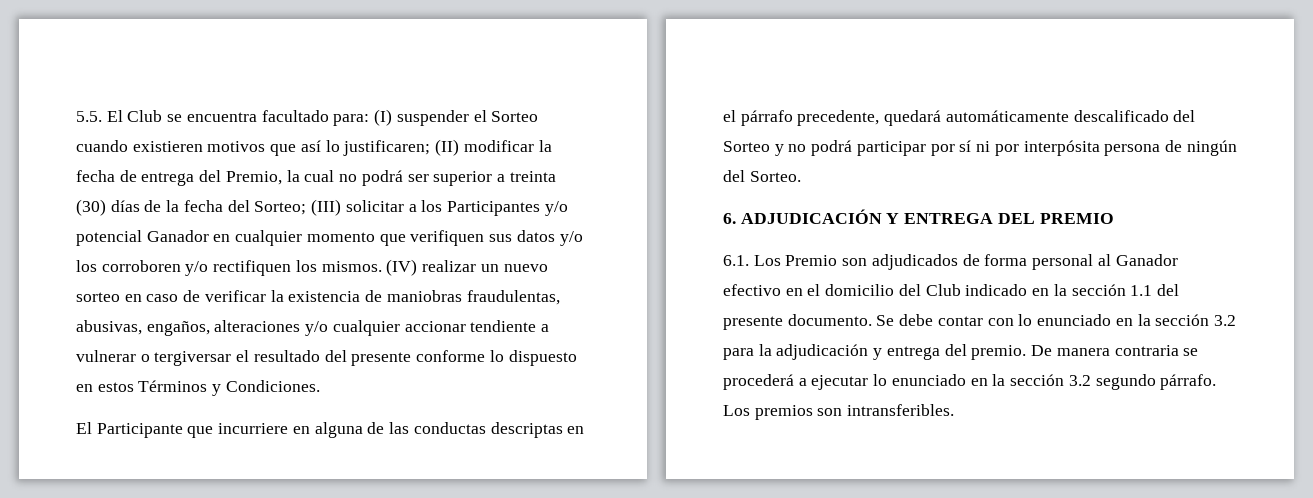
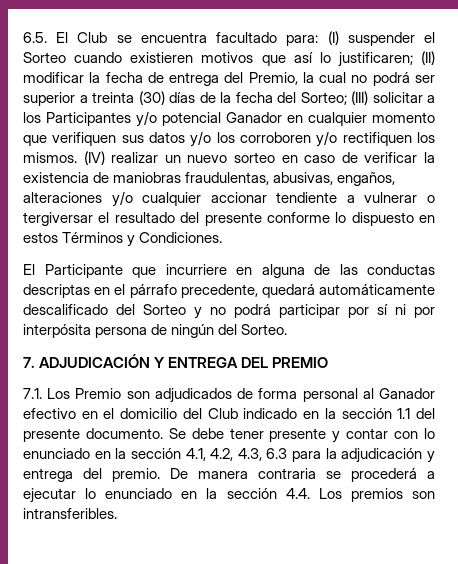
- 5.5. El Club se encuentra facultado para:
+ 6.5. El Club se encuentra facultado para:
- 6. ADJUDICACIÓN Y ENTREGA DEL PREMIO
+ 7. ADJUDICACIÓN Y ENTREGA DEL PREMIO
- 6.1. Los Premio son adjudicados de forma personal al Ganador efectivo en el domicilio del Club indicado en la sección 1.1 del presente documento.
+ 7.1. Los Premio son adjudicados de forma personal al Ganador efectivo en el domicilio del Club indicado en la sección 1.1 del presente documento.
- Se debe contar con lo enunciado en la sección 3.2 para la adjudicación y entrega del premio.
+ Se debe tener presente y contar con lo enunciado en la sección 4.1, 4.2, 4.3, 6.3 para la adjudicación y entrega del premio.
- De manera contraria se procederá a ejecutar lo enunciado en la sección 3.2 segundo párrafo. Los premios son intransferibles.
+ De manera contraria se procederá a ejecutar lo enunciado en la sección 4.4. Los premios son intransferibles.

